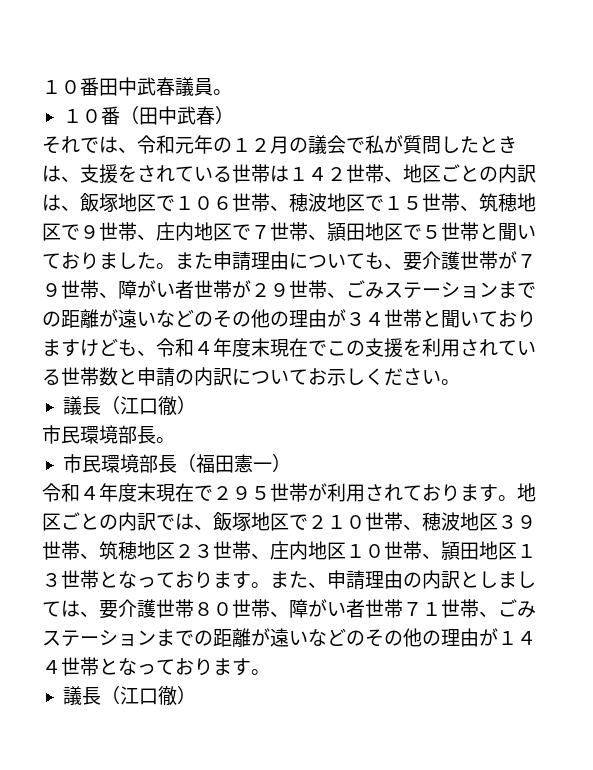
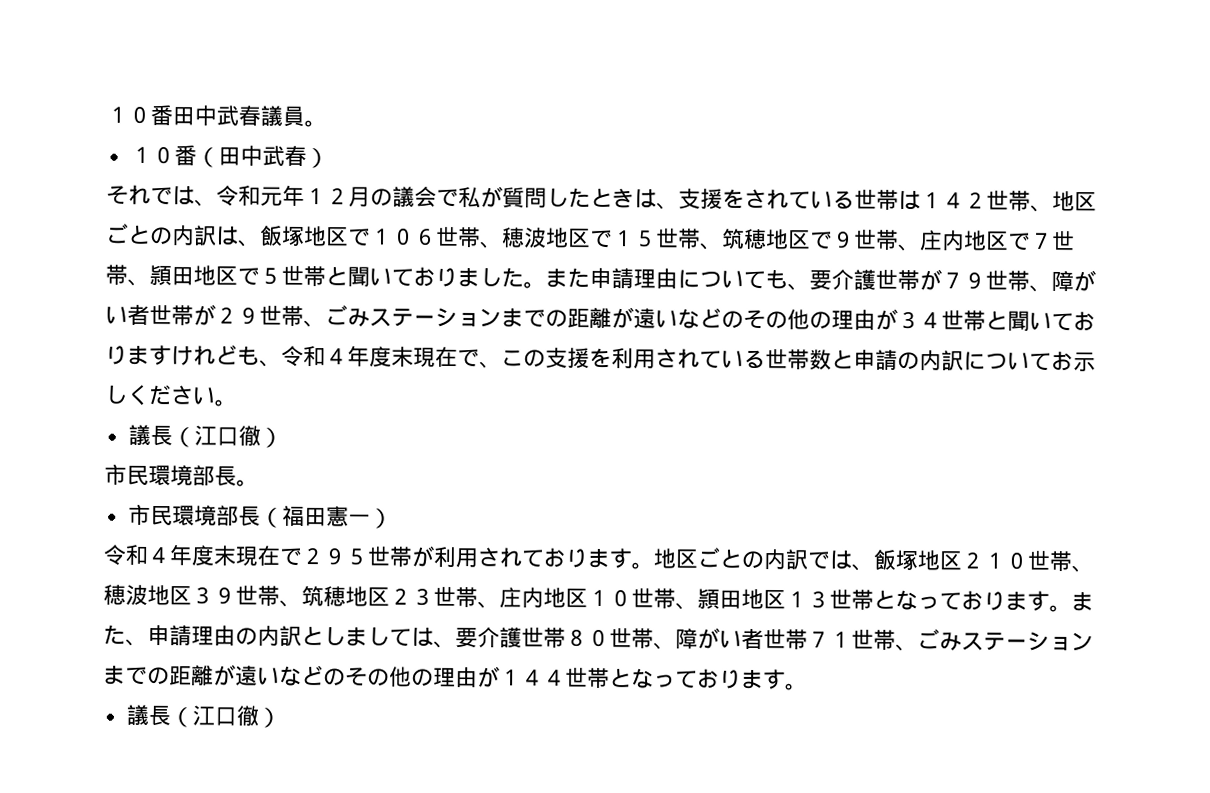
- それでは、令和元年の１２月の議会で私が質問したときは、支援をされている世帯は１４２世帯、地区ごとの内訳は、飯塚地区で１０６世帯、穂波地区で１５世帯、筑穂地区で９世帯、庄内地区で７世帯、頴田地区で５世帯と聞いておりました。
+ それでは、令和元年１２月の議会で私が質問したときは、支援をされている世帯は１４２世帯、地区ごとの内訳は、飯塚地区で１０６世帯、穂波地区で１５世帯、筑穂地区で９世帯、庄内地区で７世帯、頴田地区で５世帯と聞いておりました。
- また申請理由についても、要介護世帯が７９世帯、障がい者世帯が２９世帯、ごみステーションまでの距離が遠いなどのその他の理由が３４世帯と聞いておりますけども、令和４年度末現在でこの支援を利用されている世帯数と申請の内訳についてお示しください。
+ また申請理由についても、要介護世帯が７９世帯、障がい者世帯が２９世帯、ごみステーションまでの距離が遠いなどのその他の理由が３４世帯と聞いておりますけれども、令和４年度末現在で、この支援を利用されている世帯数と申請の内訳についてお示しください。
- 地区ごとの内訳では、飯塚地区で２１０世帯、穂波地区３９世帯、筑穂地区２３世帯、庄内地区１０世帯、頴田地区１３世帯となっております。
+ 地区ごとの内訳では、飯塚地区２１０世帯、穂波地区３９世帯、筑穂地区２３世帯、庄内地区１０世帯、頴田地区１３世帯となっております。

